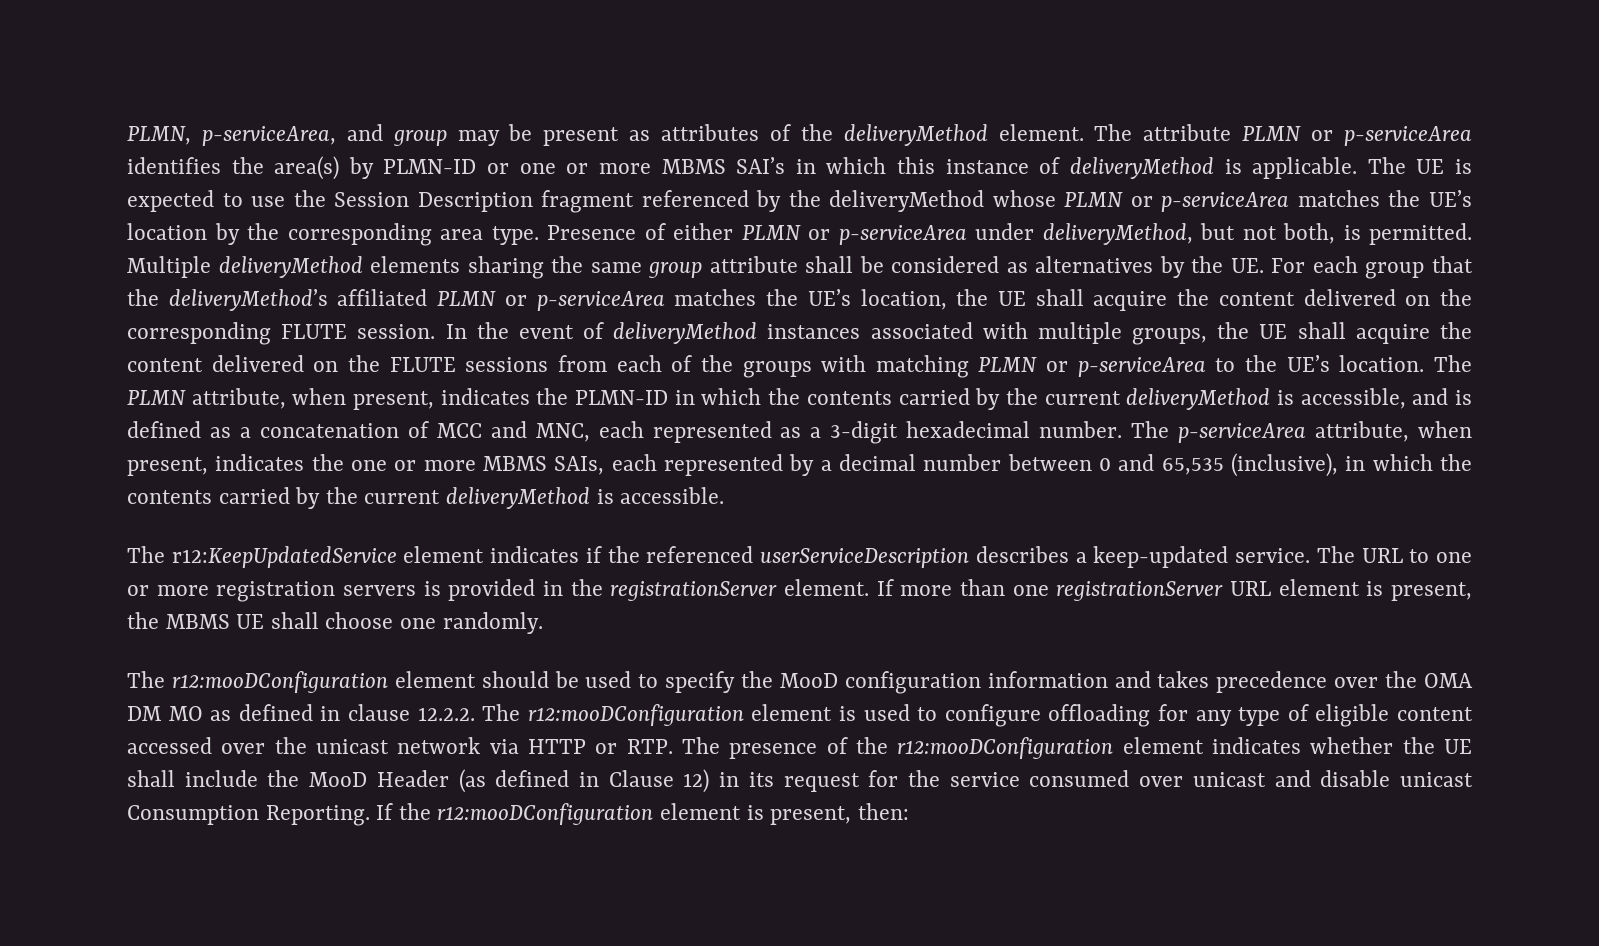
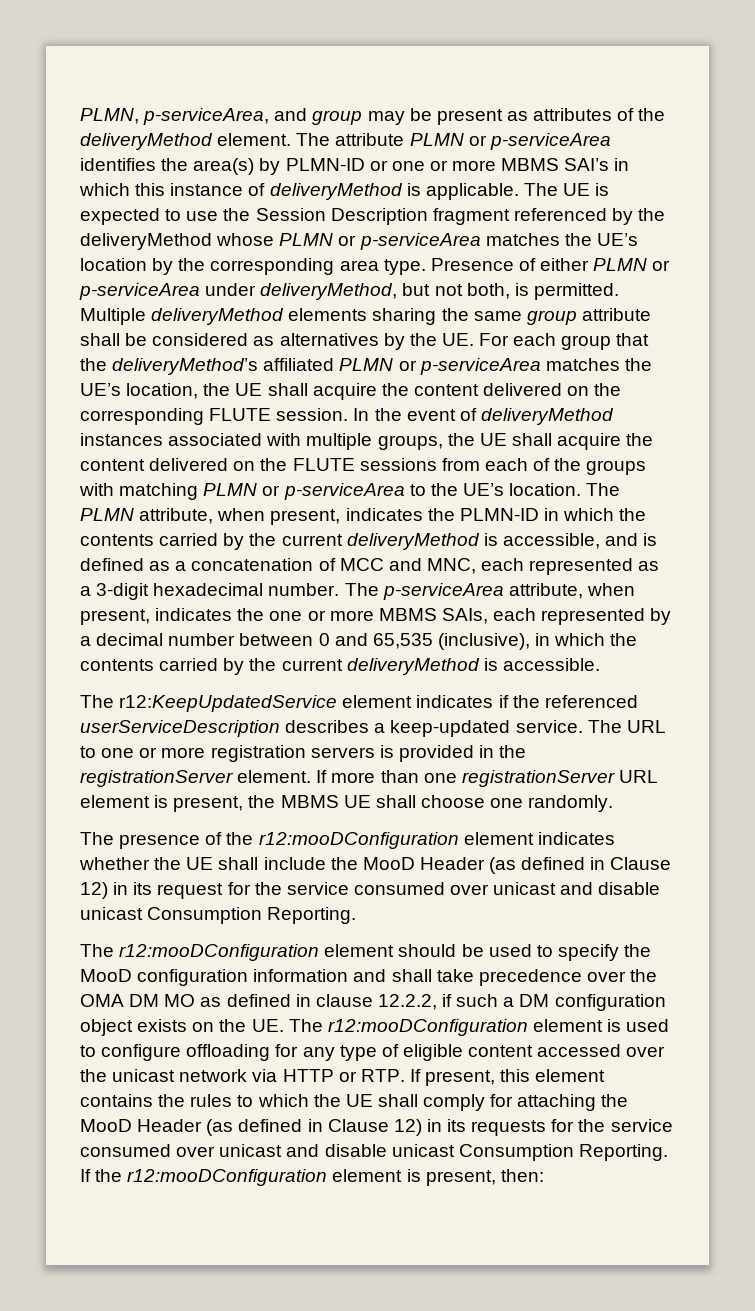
- The r12:mooDConfiguration element should be used to specify the MooD configuration information and takes precedence over the OMA DM MO as defined in clause 12.2.2. The r12:mooDConfiguration element is used to configure offloading for any type of eligible content accessed over the unicast network via HTTP or RTP. The presence of the r12:mooDConfiguration element indicates whether the UE shall include the MooD Header (as defined in Clause 12) in its request for the service consumed over unicast and disable unicast Consumption Reporting.
+ The presence of the r12:mooDConfiguration element indicates whether the UE shall include the MooD Header (as defined in Clause 12) in its request for the service consumed over unicast and disable unicast Consumption Reporting.
+ The r12:mooDConfiguration element should be used to specify the MooD configuration information and shall take precedence over the OMA DM MO as defined in clause 12.2.2, if such a DM configuration object exists on the UE. The r12:mooDConfiguration element is used to configure offloading for any type of eligible content accessed over the unicast network via HTTP or RTP. If present, this element contains the rules to which the UE shall comply for attaching the MooD Header (as defined in Clause 12) in its requests for the service consumed over unicast and disable unicast Consumption Reporting.

